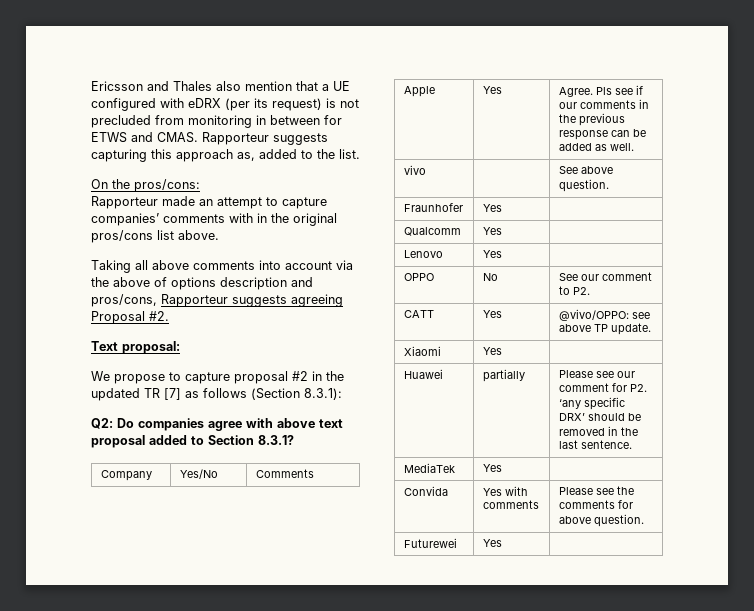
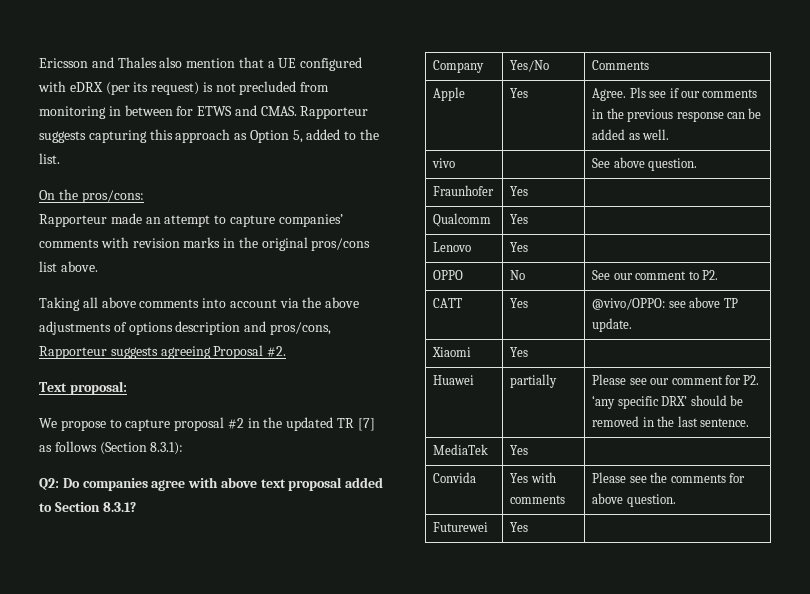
- Rapporteur suggests capturing this approach as, added to the list.
+ Rapporteur suggests capturing this approach as Option 5, added to the list.
- Rapporteur made an attempt to capture companies’ comments with in the original pros/cons list above.
+ Rapporteur made an attempt to capture companies’ comments with revision marks in the original pros/cons list above.
- Taking all above comments into account via the above of options description and pros/cons, Rapporteur suggests agreeing Proposal #2.
+ Taking all above comments into account via the above adjustments of options description and pros/cons, Rapporteur suggests agreeing Proposal #2.

